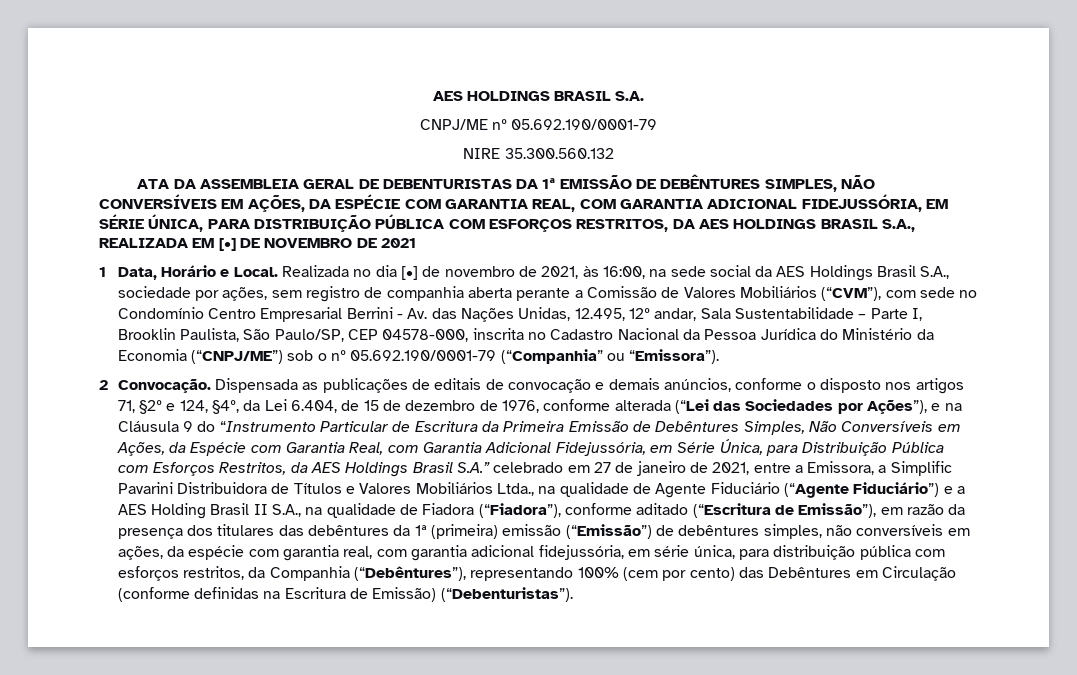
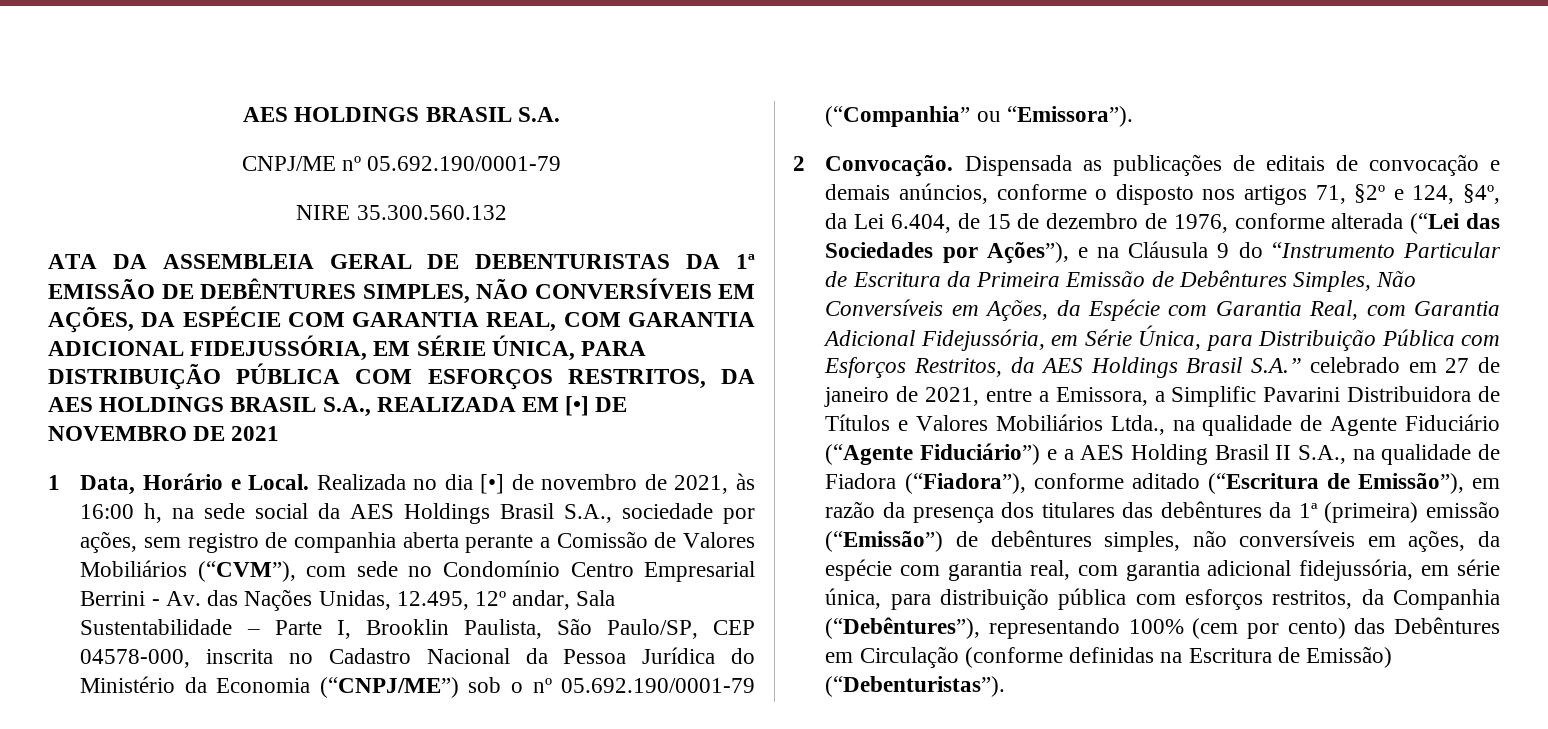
- Realizada no dia [•] de novembro de 2021, às 16:00, na sede social da AES Holdings Brasil S.A., sociedade por ações, sem registro de companhia aberta perante a Comissão de Valores Mobiliários (“CVM”), com sede no Condomínio Centro Empresarial Berrini - Av. das Nações Unidas, 12.495, 12º andar, Sala Sustentabilidade – Parte I, Brooklin Paulista, São Paulo/SP, CEP 04578-000, inscrita no Cadastro Nacional da Pessoa Jurídica do Ministério da Economia (“CNPJ/ME”) sob o nº 05.692.190/0001-79 (“Companhia” ou “Emissora”).
+ Realizada no dia [•] de novembro de 2021, às 16:00 h, na sede social da AES Holdings Brasil S.A., sociedade por ações, sem registro de companhia aberta perante a Comissão de Valores Mobiliários (“CVM”), com sede no Condomínio Centro Empresarial Berrini - Av. das Nações Unidas, 12.495, 12º andar, Sala Sustentabilidade – Parte I, Brooklin Paulista, São Paulo/SP, CEP 04578-000, inscrita no Cadastro Nacional da Pessoa Jurídica do Ministério da Economia (“CNPJ/ME”) sob o nº 05.692.190/0001-79 (“Companhia” ou “Emissora”).

